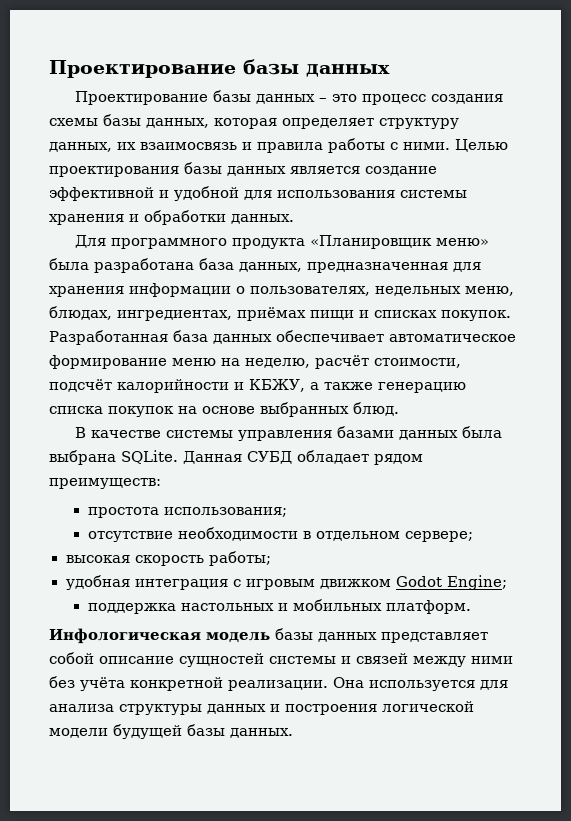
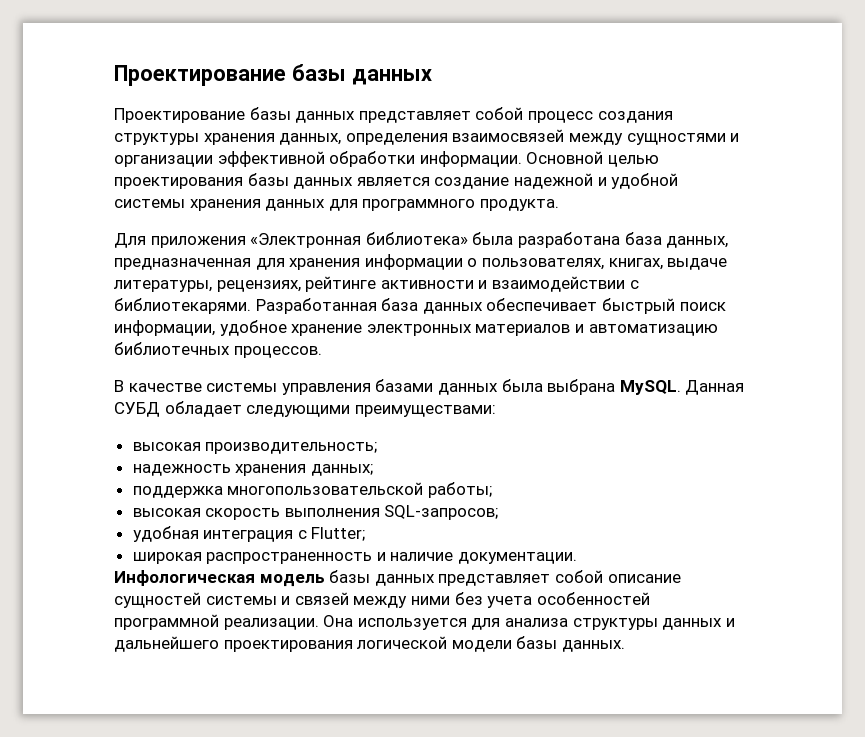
- Проектирование базы данных – это процесс создания схемы базы данных, которая определяет структуру данных, их взаимосвязь и правила работы с ними. Целью проектирования базы данных является создание эффективной и удобной для использования системы хранения и обработки данных.
- Для программного продукта «Планировщик меню» была разработана база данных, предназначенная для хранения информации о пользователях, недельных меню, блюдах, ингредиентах, приёмах пищи и списках покупок. Разработанная база данных обеспечивает автоматическое формирование меню на неделю, расчёт стоимости, подсчёт калорийности и КБЖУ, а также генерацию списка покупок на основе выбранных блюд.
+ Проектирование базы данных представляет собой процесс создания структуры хранения данных, определения взаимосвязей между сущностями и организации эффективной обработки информации. Основной целью проектирования базы данных является создание надежной и удобной системы хранения данных для программного продукта.
+ Для приложения «Электронная библиотека» была разработана база данных, предназначенная для хранения информации о пользователях, книгах, выдаче литературы, рецензиях, рейтинге активности и взаимодействии с библиотекарями. Разработанная база данных обеспечивает быстрый поиск информации, удобное хранение электронных материалов и автоматизацию библиотечных процессов.
- В качестве системы управления базами данных была выбрана SQLite.
+ В качестве системы управления базами данных была выбрана MySQL.
- Данная СУБД обладает рядом преимуществ:
- простота использования;
- отсутствие необходимости в отдельном сервере;
+ Данная СУБД обладает следующими преимуществами:
+ высокая производительность;
+ надежность хранения данных;
+ поддержка многопользовательской работы;
- высокая скорость работы;
+ высокая скорость выполнения SQL-запросов;
- удобная интеграция с игровым движком Godot Engine;
- поддержка настольных и мобильных платформ.
+ удобная интеграция с Flutter;
+ широкая распространенность и наличие документации.
- Инфологическая модель базы данных представляет собой описание сущностей системы и связей между ними без учёта конкретной реализации.
+ Инфологическая модель базы данных представляет собой описание сущностей системы и связей между ними без учета особенностей программной реализации.
- Она используется для анализа структуры данных и построения логической модели будущей базы данных.
+ Она используется для анализа структуры данных и дальнейшего проектирования логической модели базы данных.

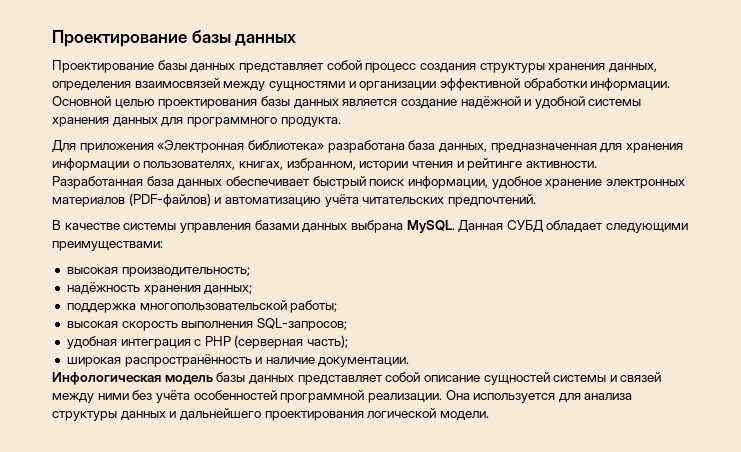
- Основной целью проектирования базы данных является создание надежной и удобной системы хранения данных для программного продукта.
+ Основной целью проектирования базы данных является создание надёжной и удобной системы хранения данных для программного продукта.
- Для приложения «Электронная библиотека» была разработана база данных, предназначенная для хранения информации о пользователях, книгах, выдаче литературы, рецензиях, рейтинге активности и взаимодействии с библиотекарями.
+ Для приложения «Электронная библиотека» разработана база данных, предназначенная для хранения информации о пользователях, книгах, избранном, истории чтения и рейтинге активности.
- Разработанная база данных обеспечивает быстрый поиск информации, удобное хранение электронных материалов и автоматизацию библиотечных процессов.
+ Разработанная база данных обеспечивает быстрый поиск информации, удобное хранение электронных материалов (PDF-файлов) и автоматизацию учёта читательских предпочтений.
- В качестве системы управления базами данных была выбрана MySQL.
+ В качестве системы управления базами данных выбрана MySQL.
- надежность хранения данных;
+ надёжность хранения данных;
- удобная интеграция с Flutter;
+ удобная интеграция с PHP (серверная часть);
- широкая распространенность и наличие документации.
+ широкая распространённость и наличие документации.
- Инфологическая модель базы данных представляет собой описание сущностей системы и связей между ними без учета особенностей программной реализации.
+ Инфологическая модель базы данных представляет собой описание сущностей системы и связей между ними без учёта особенностей программной реализации.
- Она используется для анализа структуры данных и дальнейшего проектирования логической модели базы данных.
+ Она используется для анализа структуры данных и дальнейшего проектирования логической модели.

